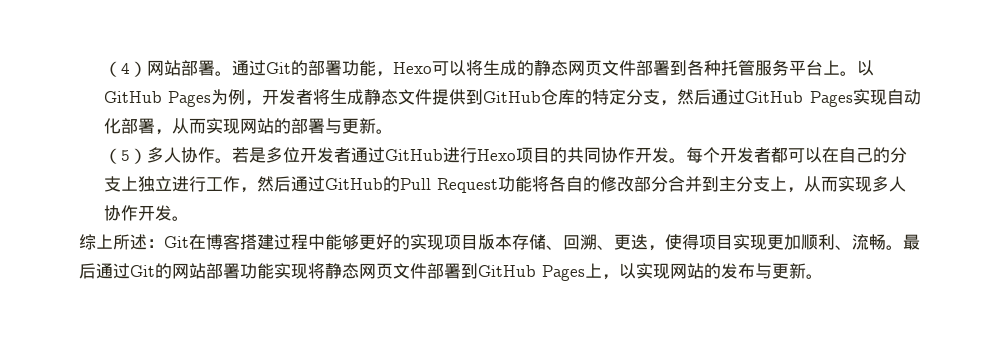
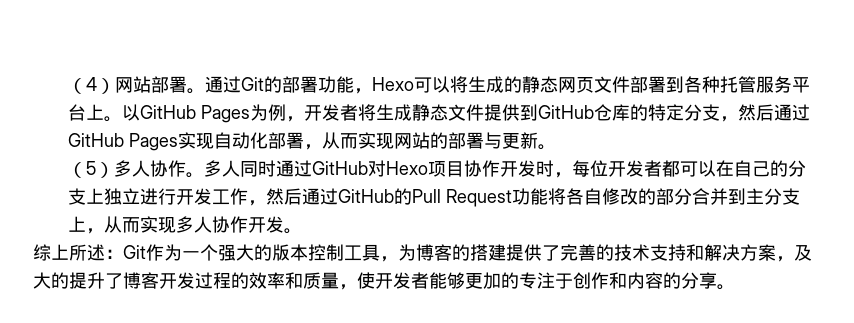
- 若是多位开发者通过GitHub进行Hexo项目的共同协作开发。每个开发者都可以在自己的分支上独立进行工作，然后通过GitHub的Pull Request功能将各自的修改部分合并到主分支上，从而实现多人协作开发。
+ 多人同时通过GitHub对Hexo项目协作开发时，每位开发者都可以在自己的分支上独立进行开发工作，然后通过GitHub的Pull Request功能将各自修改的部分合并到主分支上，从而实现多人协作开发。
- 综上所述：Git在博客搭建过程中能够更好的实现项目版本存储、回溯、更迭，使得项目实现更加顺利、流畅。最后通过Git的网站部署功能实现将静态网页文件部署到GitHub Pages上，以实现网站的发布与更新。
+ 综上所述：Git作为一个强大的版本控制工具，为博客的搭建提供了完善的技术支持和解决方案，及大的提升了博客开发过程的效率和质量，使开发者能够更加的专注于创作和内容的分享。

